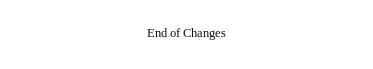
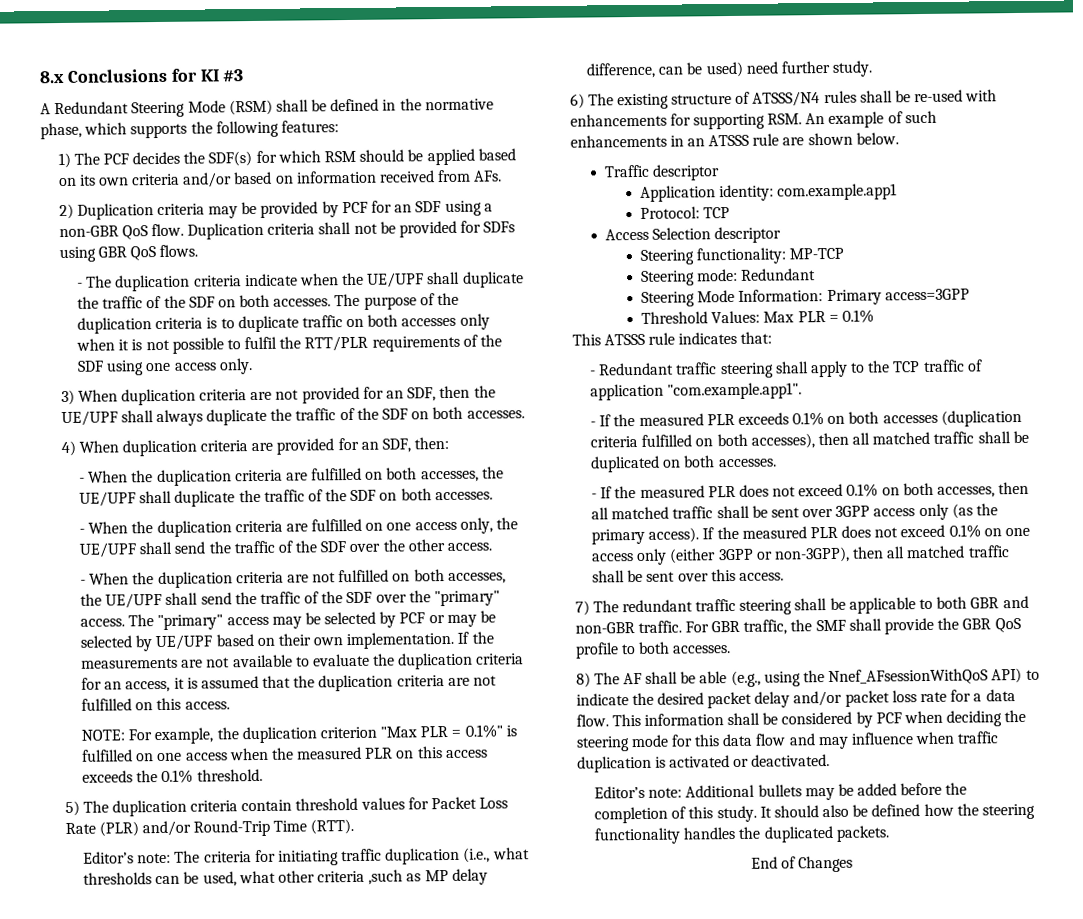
+ 8.x Conclusions for KI #3
+ A Redundant Steering Mode (RSM) shall be defined in the normative phase, which supports the following features:
+ 1) The PCF decides the SDF(s) for which RSM should be applied based on its own criteria and/or based on information received from AFs.
+ 2) Duplication criteria may be provided by PCF for an SDF using a non-GBR QoS flow. Duplication criteria shall not be provided for SDFs using GBR QoS flows.
+ - The duplication criteria indicate when the UE/UPF shall duplicate the traffic of the SDF on both accesses. The purpose of the duplication criteria is to duplicate traffic on both accesses only when it is not possible to fulfil the RTT/PLR requirements of the SDF using one access only.
+ 3) When duplication criteria are not provided for an SDF, then the UE/UPF shall always duplicate the traffic of the SDF on both accesses.
+ 4) When duplication criteria are provided for an SDF, then:
+ - When the duplication criteria are fulfilled on both accesses, the UE/UPF shall duplicate the traffic of the SDF on both accesses.
+ - When the duplication criteria are fulfilled on one access only, the UE/UPF shall send the traffic of the SDF over the other access.
+ - When the duplication criteria are not fulfilled on both accesses, the UE/UPF shall send the traffic of the SDF over the "primary" access. The "primary" access may be selected by PCF or may be selected by UE/UPF based on their own implementation. If the measurements are not available to evaluate the duplication criteria for an access, it is assumed that the duplication criteria are not fulfilled on this access.
+ NOTE: For example, the duplication criterion "Max PLR = 0.1%" is fulfilled on one access when the measured PLR on this access exceeds the 0.1% threshold.
+ 5) The duplication criteria contain threshold values for Packet Loss Rate (PLR) and/or Round-Trip Time (RTT).
+ Editor’s note: The criteria for initiating traffic duplication (i.e., what thresholds can be used, what other criteria ,such as MP delay difference, can be used) need further study.
+ 6) The existing structure of ATSSS/N4 rules shall be re-used with enhancements for supporting RSM. An example of such enhancements in an ATSSS rule are shown below.
+ Traffic descriptor
+ Application identity: com.example.app1
+ Protocol: TCP
+ Access Selection descriptor
+ Steering functionality: MP-TCP
+ Steering mode: Redundant
+ Steering Mode Information: Primary access=3GPP
+ Threshold Values: Max PLR = 0.1%
+ This ATSSS rule indicates that:
+ - Redundant traffic steering shall apply to the TCP traffic of application "com.example.app1".
+ - If the measured PLR exceeds 0.1% on both accesses (duplication criteria fulfilled on both accesses), then all matched traffic shall be duplicated on both accesses.
+ - If the measured PLR does not exceed 0.1% on both accesses, then all matched traffic shall be sent over 3GPP access only (as the primary access). If the measured PLR does not exceed 0.1% on one access only (either 3GPP or non-3GPP), then all matched traffic shall be sent over this access.
+ 7) The redundant traffic steering shall be applicable to both GBR and non-GBR traffic. For GBR traffic, the SMF shall provide the GBR QoS profile to both accesses.
+ 8) The AF shall be able (e.g., using the Nnef_AFsessionWithQoS API) to indicate the desired packet delay and/or packet loss rate for a data flow. This information shall be considered by PCF when deciding the steering mode for this data flow and may influence when traffic duplication is activated or deactivated.
+ Editor’s note: Additional bullets may be added before the completion of this study. It should also be defined how the steering functionality handles the duplicated packets.

